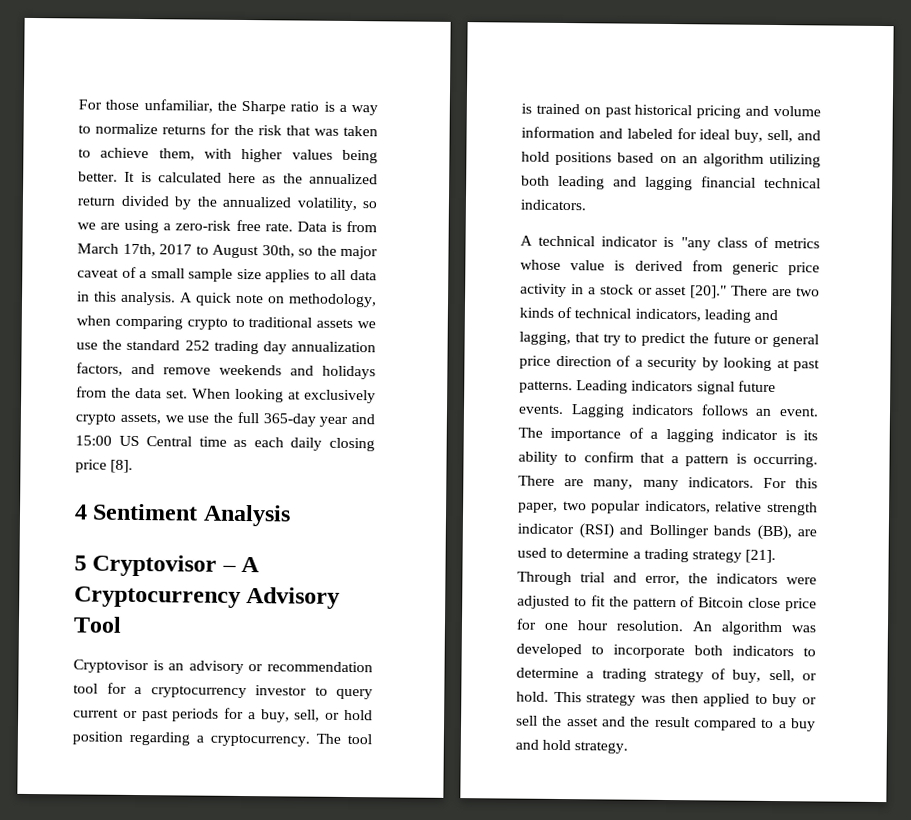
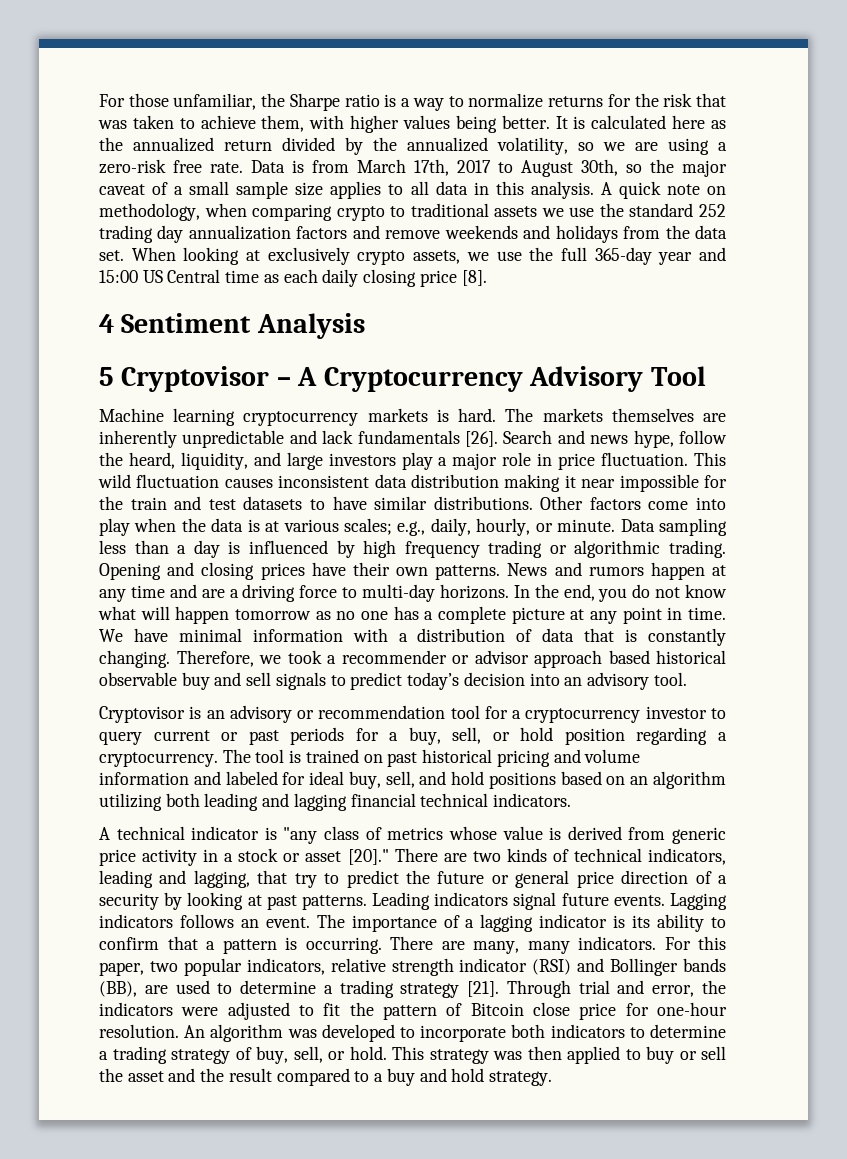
- A quick note on methodology, when comparing crypto to traditional assets we use the standard 252 trading day annualization factors, and remove weekends and holidays from the data set.
+ A quick note on methodology, when comparing crypto to traditional assets we use the standard 252 trading day annualization factors and remove weekends and holidays from the data set.
+ Machine learning cryptocurrency markets is hard. The markets themselves are inherently unpredictable and lack fundamentals [26]. Search and news hype, follow the heard, liquidity, and large investors play a major role in price fluctuation. This wild fluctuation causes inconsistent data distribution making it near impossible for the train and test datasets to have similar distributions. Other factors come into play when the data is at various scales; e.g., daily, hourly, or minute. Data sampling less than a day is influenced by high frequency trading or algorithmic trading. Opening and closing prices have their own patterns. News and rumors happen at any time and are a driving force to multi-day horizons. In the end, you do not know what will happen tomorrow as no one has a complete picture at any point in time. We have minimal information with a distribution of data that is constantly changing. Therefore, we took a recommender or advisor approach based historical observable buy and sell signals to predict today’s decision into an advisory tool.
- Through trial and error, the indicators were adjusted to fit the pattern of Bitcoin close price for one hour resolution.
+ Through trial and error, the indicators were adjusted to fit the pattern of Bitcoin close price for one-hour resolution.

